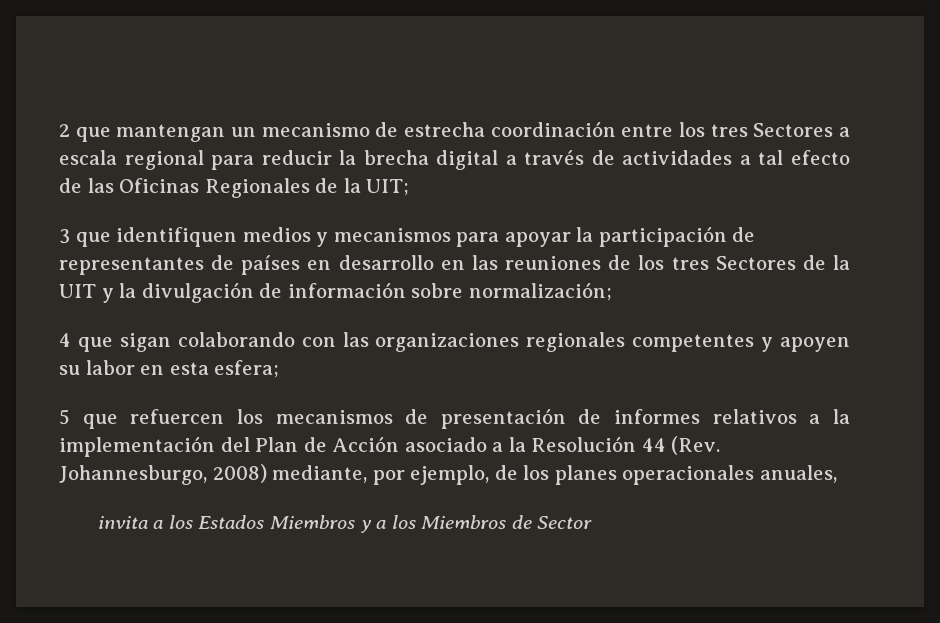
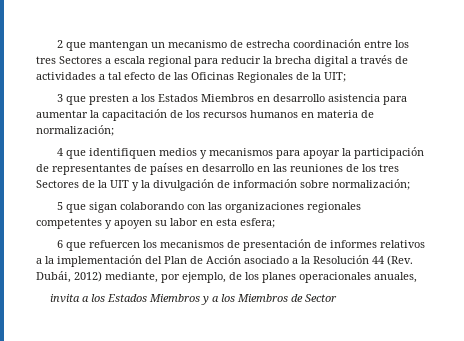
- 3 que identifiquen medios y mecanismos para apoyar la participación de representantes de países en desarrollo en las reuniones de los tres Sectores de la UIT y la divulgación de información sobre normalización;
+ 3 que presten a los Estados Miembros en desarrollo asistencia para aumentar la capacitación de los recursos humanos en materia de normalización;
+ 4 que identifiquen medios y mecanismos para apoyar la participación de representantes de países en desarrollo en las reuniones de los tres Sectores de la UIT y la divulgación de información sobre normalización;
- 4 que sigan colaborando con las organizaciones regionales competentes y apoyen su labor en esta esfera;
+ 5 que sigan colaborando con las organizaciones regionales competentes y apoyen su labor en esta esfera;
- 5 que refuercen los mecanismos de presentación de informes relativos a la implementación del Plan de Acción asociado a la Resolución 44 (Rev. Johannesburgo, 2008) mediante, por ejemplo, de los planes operacionales anuales,
+ 6 que refuercen los mecanismos de presentación de informes relativos a la implementación del Plan de Acción asociado a la Resolución 44 (Rev. Dubái, 2012) mediante, por ejemplo, de los planes operacionales anuales,

